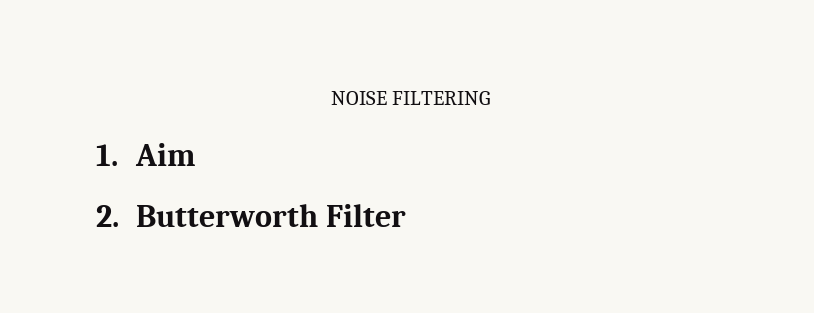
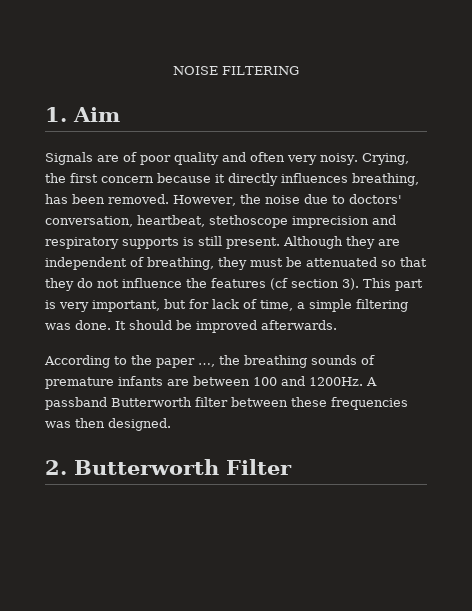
+ Signals are of poor quality and often very noisy. Crying, the first concern because it directly influences breathing, has been removed. However, the noise due to doctors' conversation, heartbeat, stethoscope imprecision and respiratory supports is still present. Although they are independent of breathing, they must be attenuated so that they do not influence the features (cf section 3). This part is very important, but for lack of time, a simple filtering was done. It should be improved afterwards.
+ According to the paper …, the breathing sounds of premature infants are between 100 and 1200Hz. A passband Butterworth filter between these frequencies was then designed.

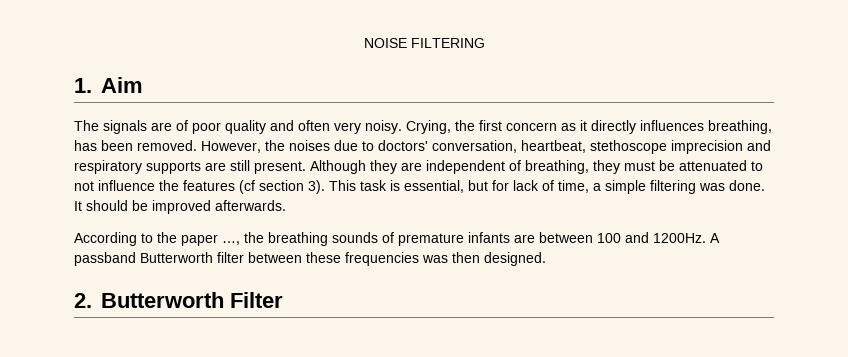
- Signals are of poor quality and often very noisy.
+ The signals are of poor quality and often very noisy.
- Crying, the first concern because it directly influences breathing, has been removed.
+ Crying, the first concern as it directly influences breathing, has been removed.
- However, the noise due to doctors' conversation, heartbeat, stethoscope imprecision and respiratory supports is still present.
+ However, the noises due to doctors' conversation, heartbeat, stethoscope imprecision and respiratory supports are still present.
- Although they are independent of breathing, they must be attenuated so that they do not influence the features (cf section 3).
+ Although they are independent of breathing, they must be attenuated to not influence the features (cf section 3).
- This part is very important, but for lack of time, a simple filtering was done.
+ This task is essential, but for lack of time, a simple filtering was done.

